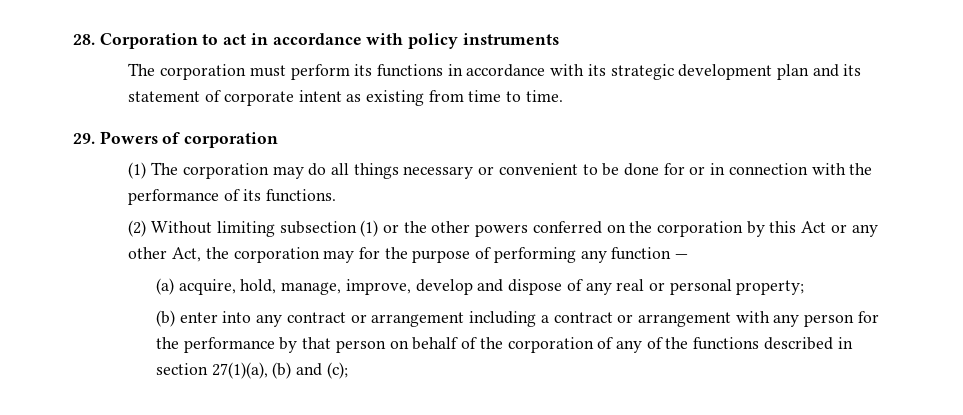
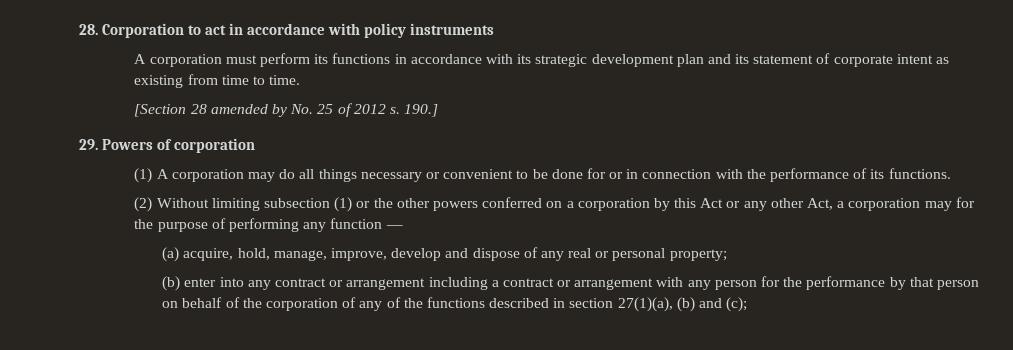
- The corporation must perform its functions in accordance with its strategic development plan and its statement of corporate intent as existing from time to time.
+ A corporation must perform its functions in accordance with its strategic development plan and its statement of corporate intent as existing from time to time.
+ [Section 28 amended by No. 25 of 2012 s. 190.]
- (1) The corporation may do all things necessary or convenient to be done for or in connection with the performance of its functions.
+ (1) A corporation may do all things necessary or convenient to be done for or in connection with the performance of its functions.
- (2) Without limiting subsection (1) or the other powers conferred on the corporation by this Act or any other Act, the corporation may for the purpose of performing any function —
+ (2) Without limiting subsection (1) or the other powers conferred on a corporation by this Act or any other Act, a corporation may for the purpose of performing any function —

